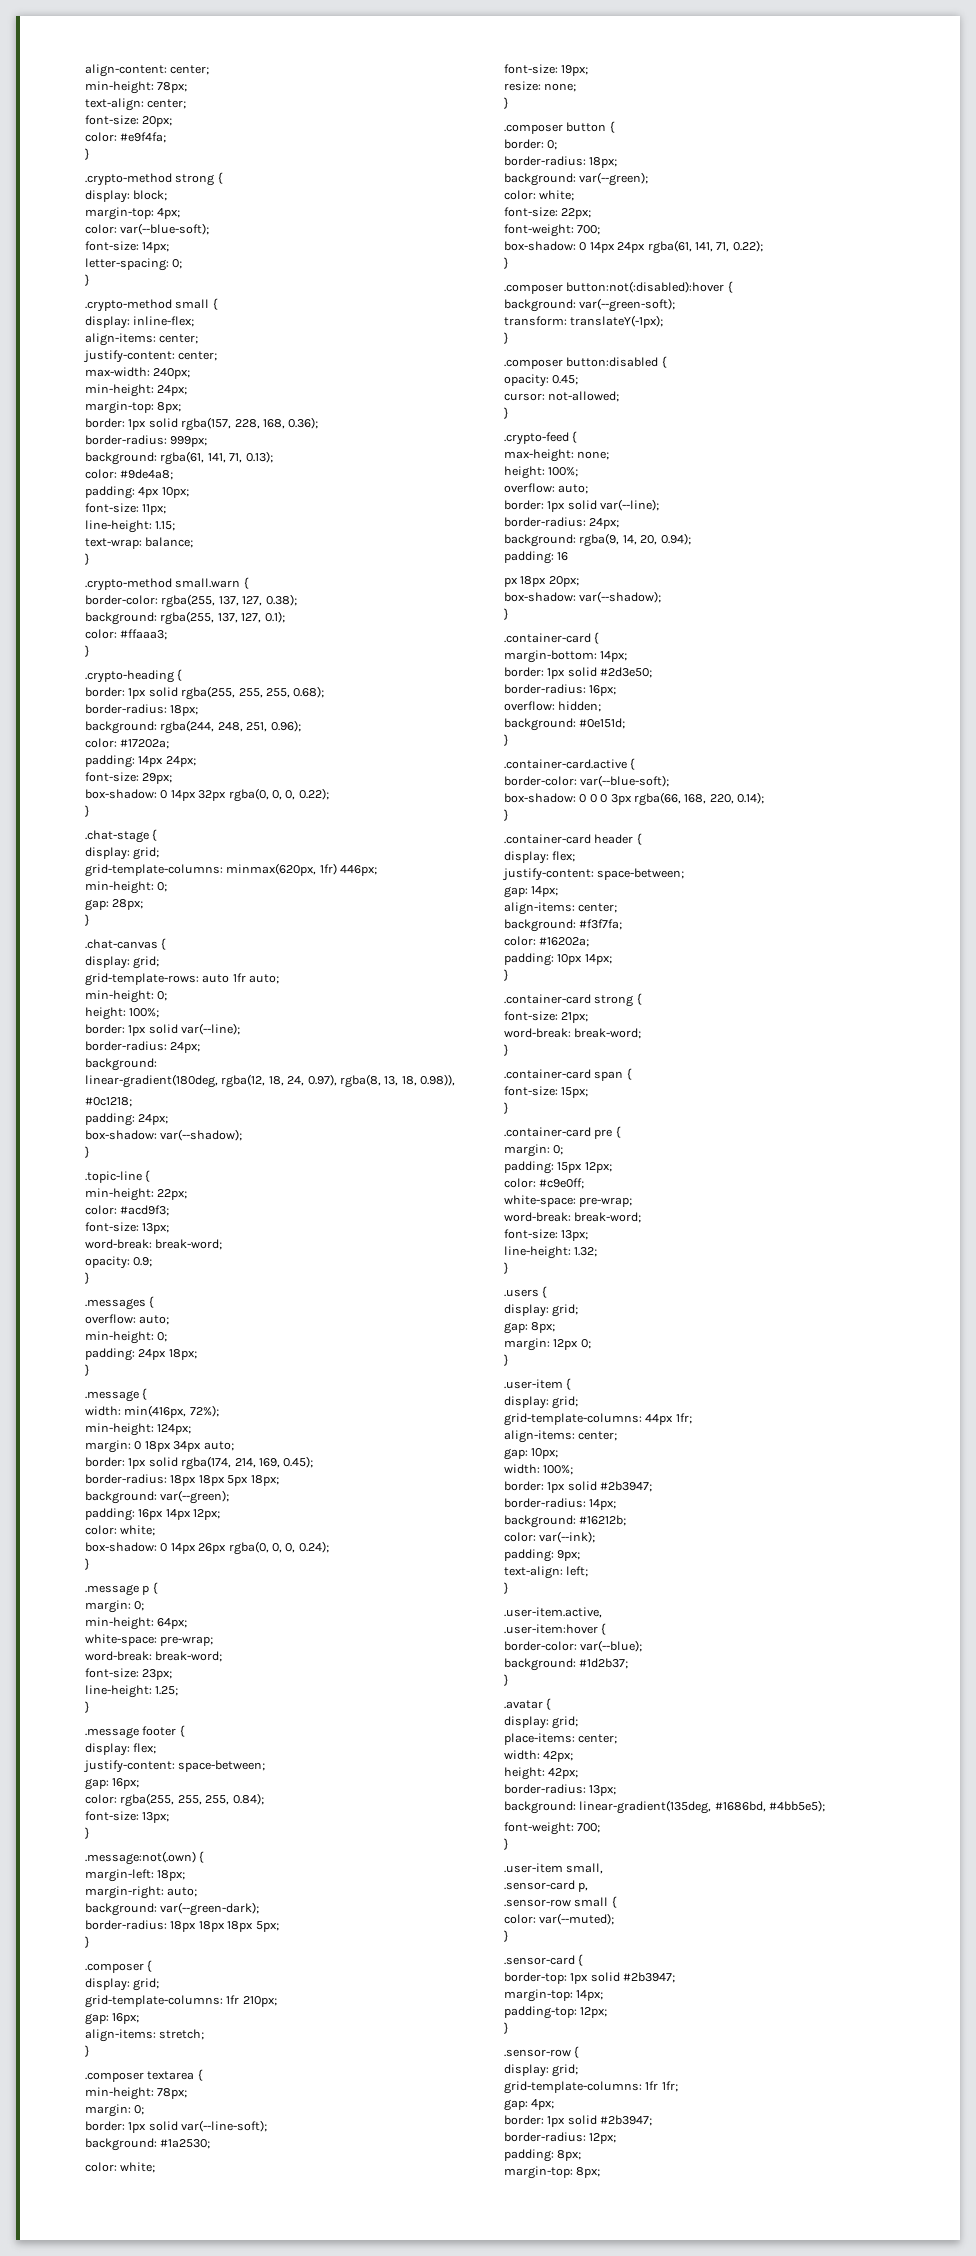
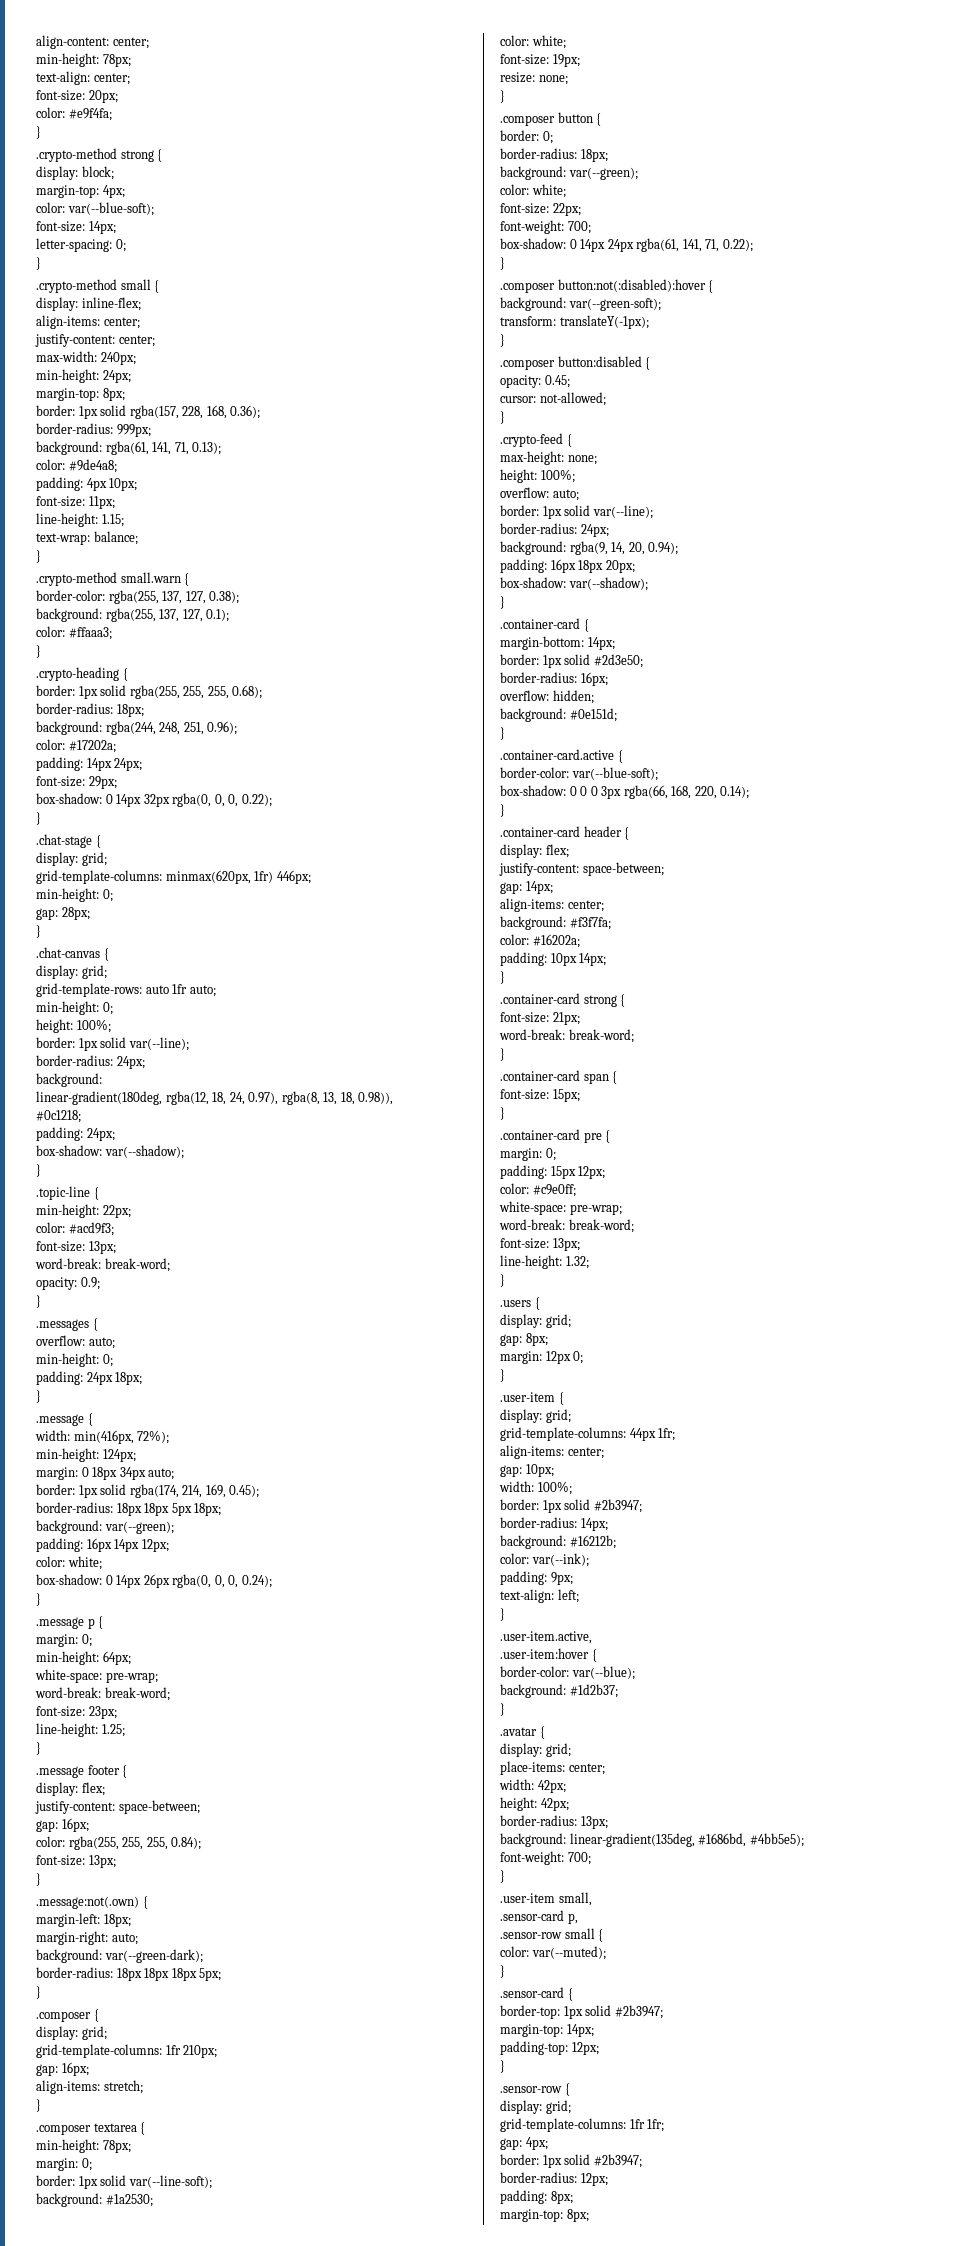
- padding: 16
- px 18px 20px;
+ padding: 16px 18px 20px;

